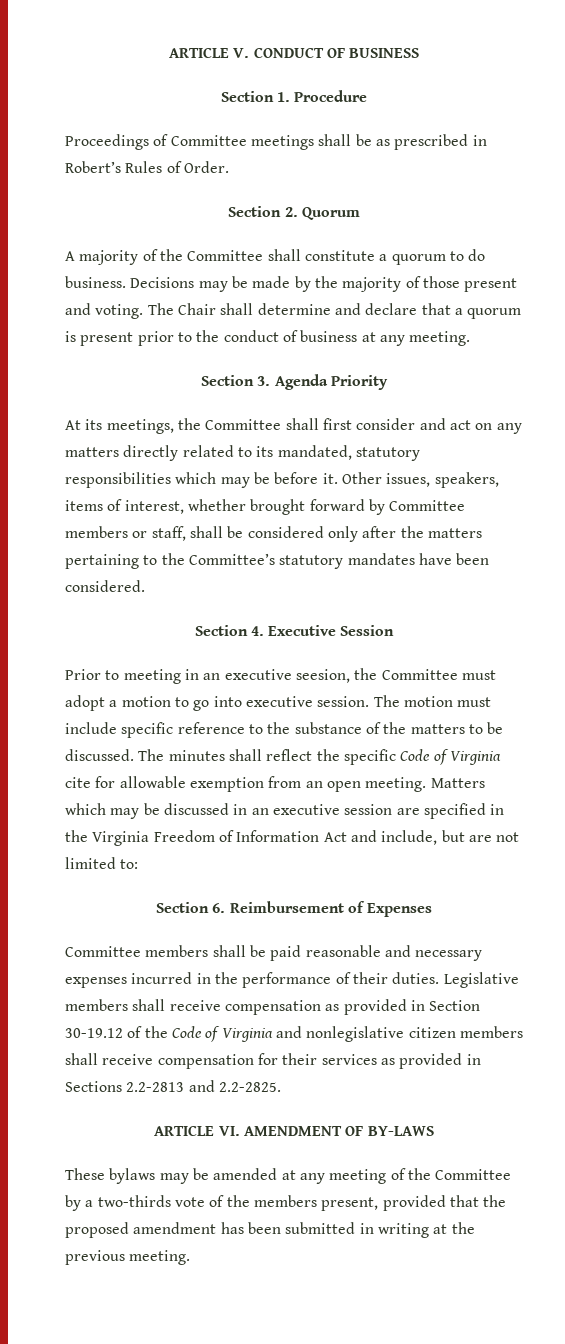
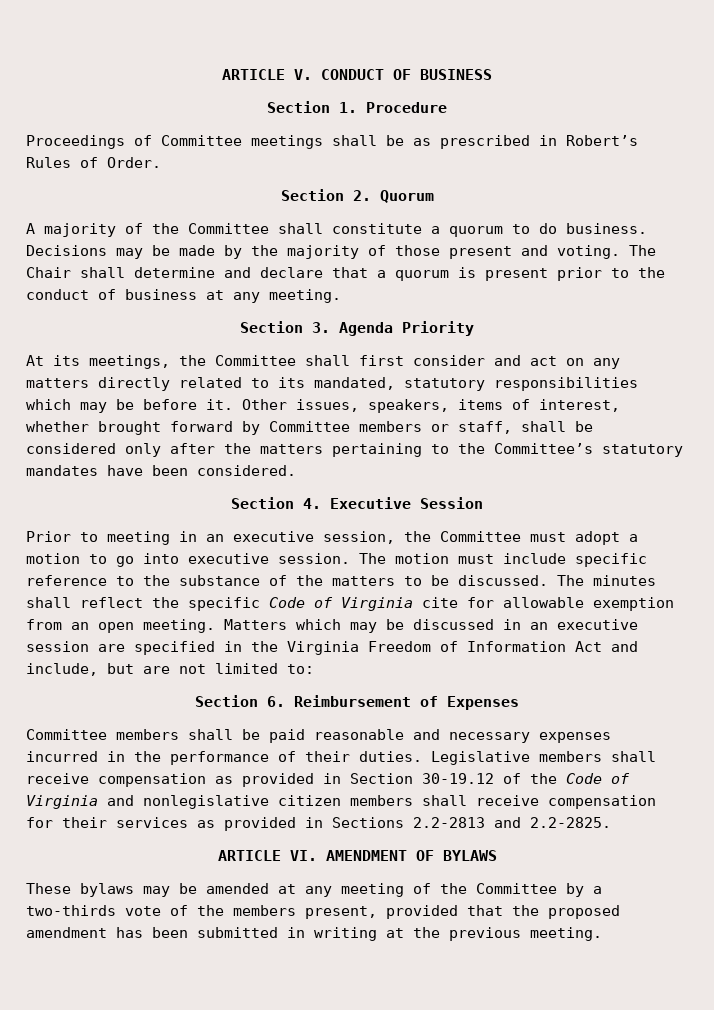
- Prior to meeting in an executive seesion, the Committee must adopt a motion to go into executive session.
+ Prior to meeting in an executive session, the Committee must adopt a motion to go into executive session.
- ARTICLE VI. AMENDMENT OF BY-LAWS
+ ARTICLE VI. AMENDMENT OF BYLAWS

